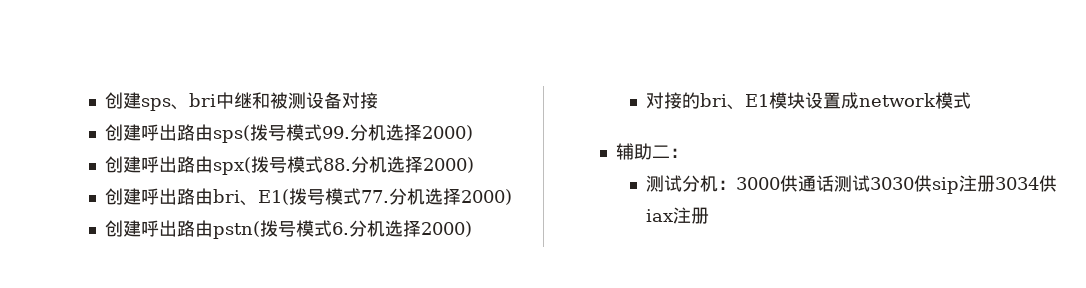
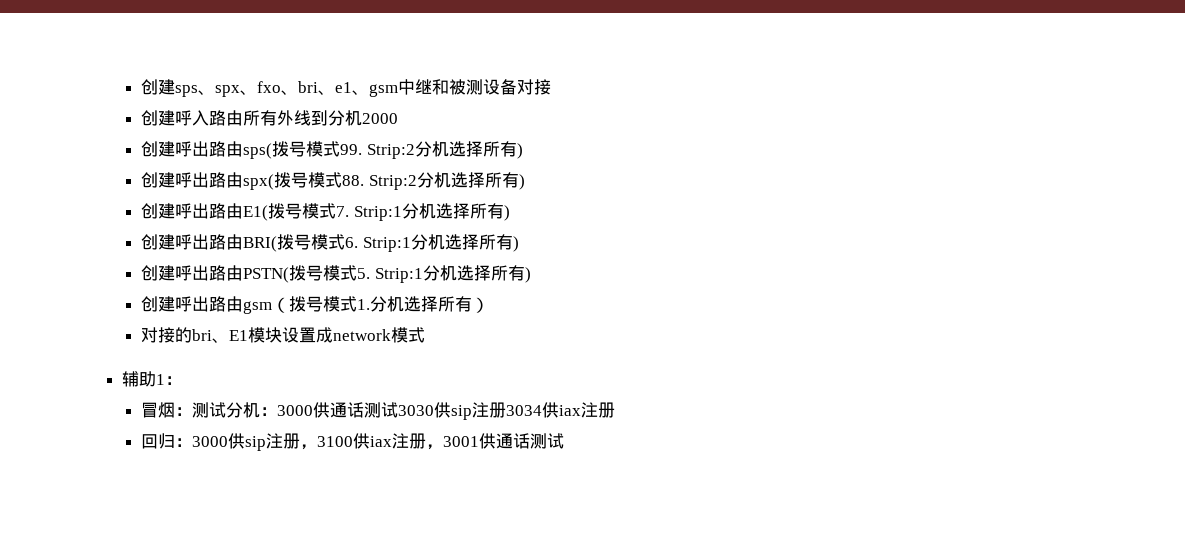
- 创建sps、bri中继和被测设备对接
+ 创建sps、spx、fxo、bri、e1、gsm中继和被测设备对接
+ 创建呼入路由所有外线到分机2000
- 创建呼出路由sps(拨号模式99.分机选择2000)
+ 创建呼出路由sps(拨号模式99. Strip:2分机选择所有)
- 创建呼出路由spx(拨号模式88.分机选择2000)
- 创建呼出路由bri、E1(拨号模式77.分机选择2000)
- 创建呼出路由pstn(拨号模式6.分机选择2000)
+ 创建呼出路由spx(拨号模式88. Strip:2分机选择所有)
+ 创建呼出路由E1(拨号模式7. Strip:1分机选择所有)
+ 创建呼出路由BRI(拨号模式6. Strip:1分机选择所有)
+ 创建呼出路由PSTN(拨号模式5. Strip:1分机选择所有)
+ 创建呼出路由gsm（拨号模式1.分机选择所有）
- 辅助二：
+ 辅助1：
- 测试分机：3000供通话测试3030供sip注册3034供iax注册
+ 冒烟：测试分机：3000供通话测试3030供sip注册3034供iax注册
+ 回归：3000供sip注册，3100供iax注册，3001供通话测试

